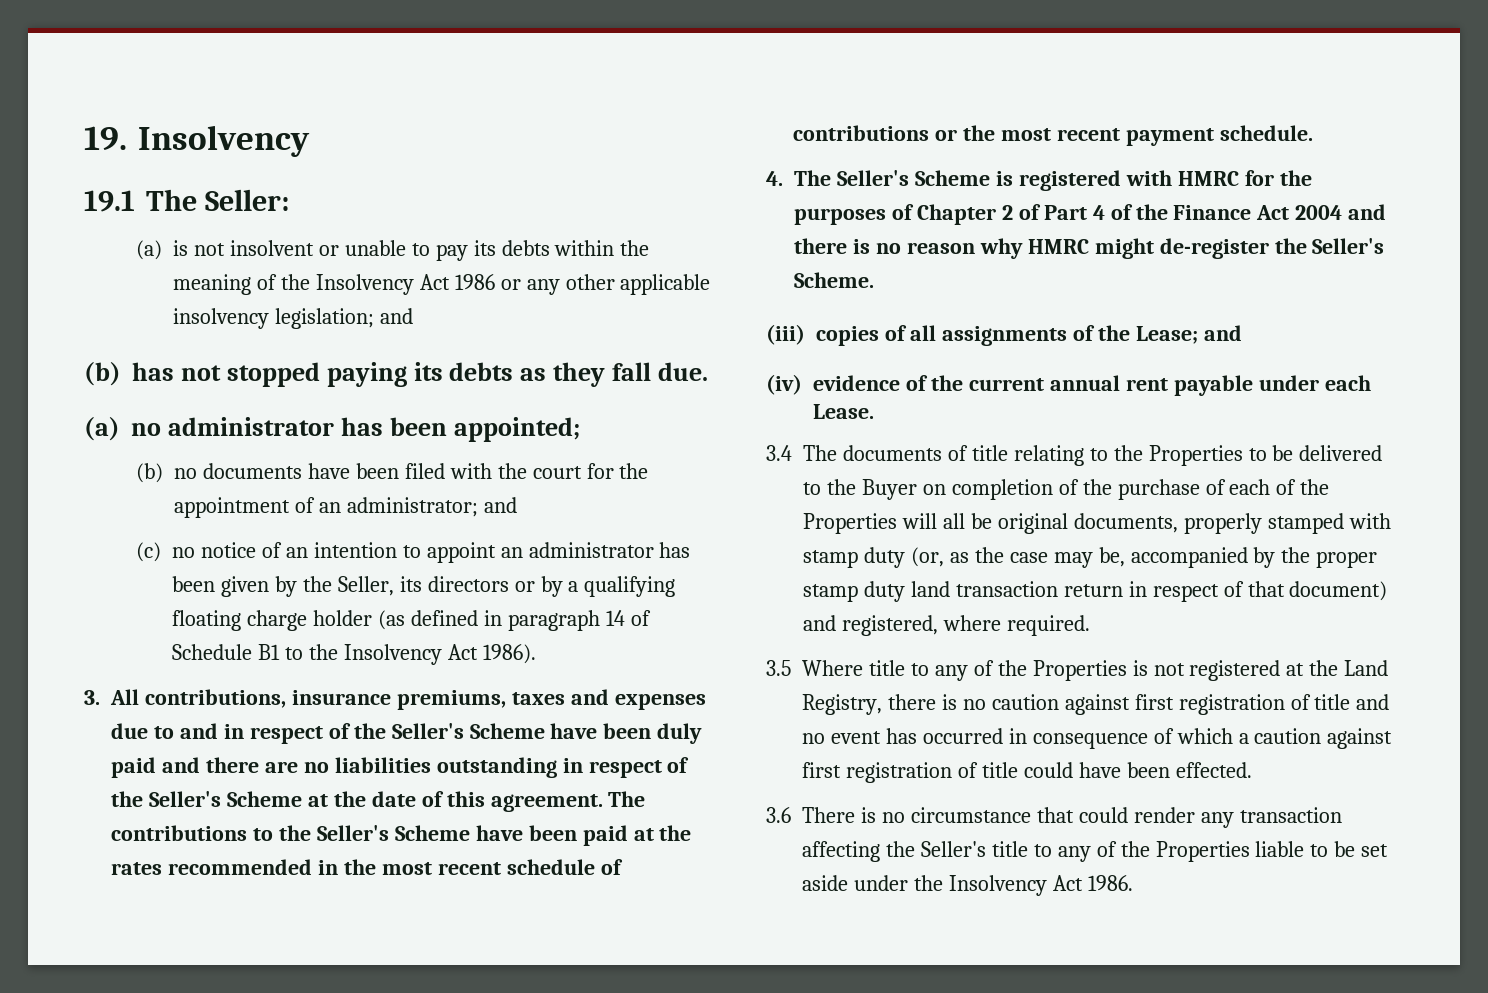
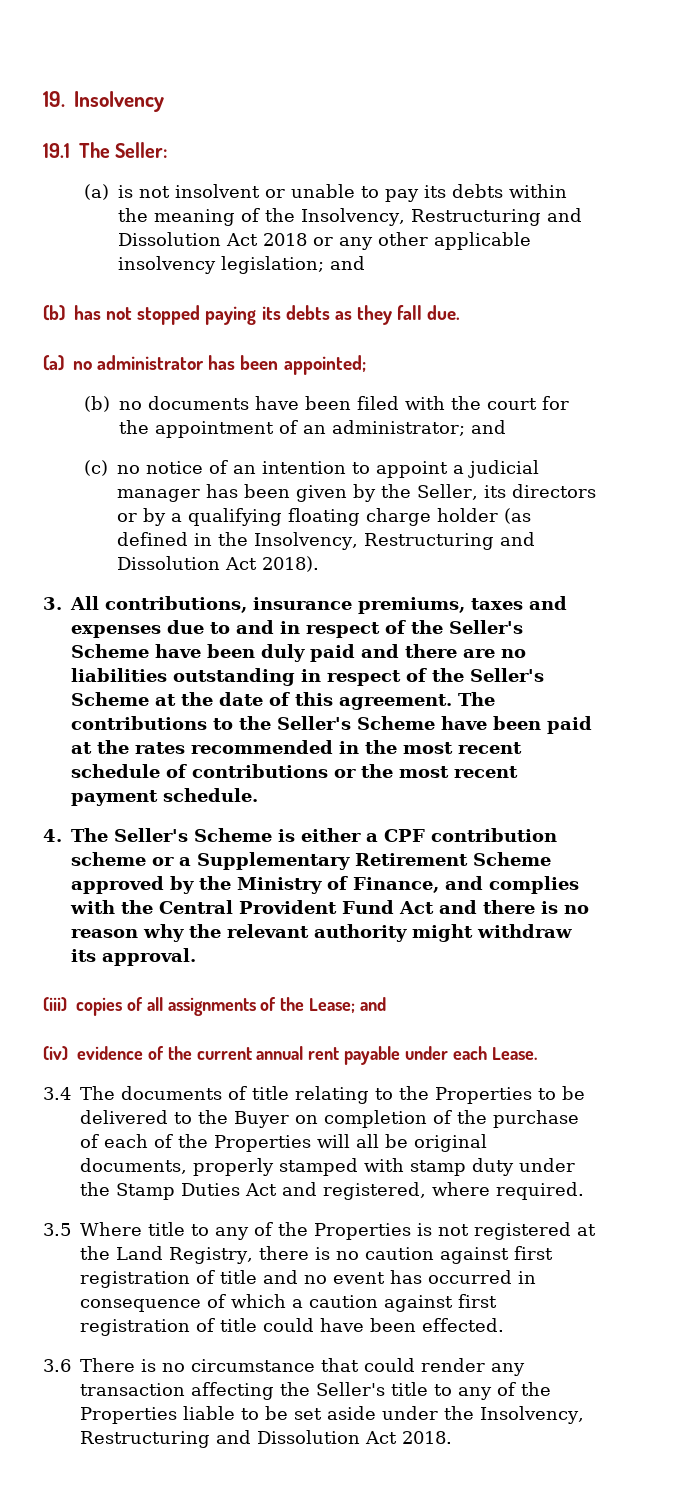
- (a) is not insolvent or unable to pay its debts within the meaning of the Insolvency Act 1986 or any other applicable insolvency legislation; and
+ (a) is not insolvent or unable to pay its debts within the meaning of the Insolvency, Restructuring and Dissolution Act 2018 or any other applicable insolvency legislation; and
- (c) no notice of an intention to appoint an administrator has been given by the Seller, its directors or by a qualifying floating charge holder (as defined in paragraph 14 of Schedule B1 to the Insolvency Act 1986).
+ (c) no notice of an intention to appoint a judicial manager has been given by the Seller, its directors or by a qualifying floating charge holder (as defined in the Insolvency, Restructuring and Dissolution Act 2018).
- 4. The Seller's Scheme is registered with HMRC for the purposes of Chapter 2 of Part 4 of the Finance Act 2004 and there is no reason why HMRC might de-register the Seller's Scheme.
+ 4. The Seller's Scheme is either a CPF contribution scheme or a Supplementary Retirement Scheme approved by the Ministry of Finance, and complies with the Central Provident Fund Act and there is no reason why the relevant authority might withdraw its approval.
- 3.4 The documents of title relating to the Properties to be delivered to the Buyer on completion of the purchase of each of the Properties will all be original documents, properly stamped with stamp duty (or, as the case may be, accompanied by the proper stamp duty land transaction return in respect of that document) and registered, where required.
+ 3.4 The documents of title relating to the Properties to be delivered to the Buyer on completion of the purchase of each of the Properties will all be original documents, properly stamped with stamp duty under the Stamp Duties Act and registered, where required.
- 3.6 There is no circumstance that could render any transaction affecting the Seller's title to any of the Properties liable to be set aside under the Insolvency Act 1986.
+ 3.6 There is no circumstance that could render any transaction affecting the Seller's title to any of the Properties liable to be set aside under the Insolvency, Restructuring and Dissolution Act 2018.

